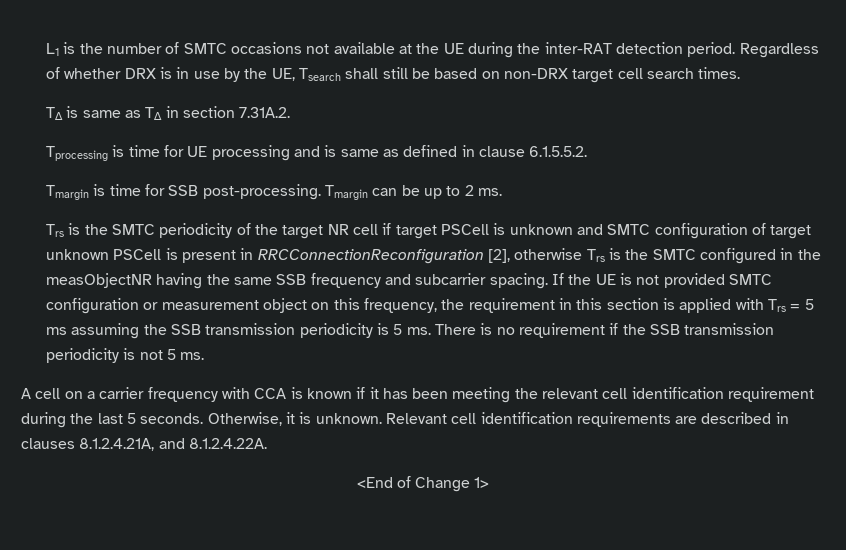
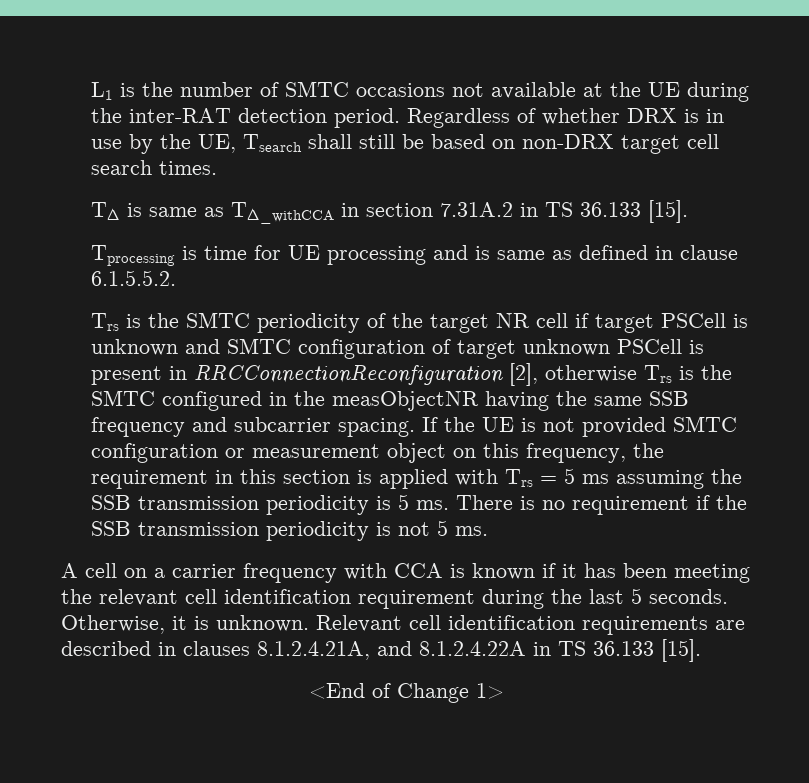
- T∆ is same as T∆ in section 7.31A.2.
+ T∆ is same as T∆_withCCA in section 7.31A.2 in TS 36.133 [15].
- Tmargin is time for SSB post-processing. Tmargin can be up to 2 ms.
- Relevant cell identification requirements are described in clauses 8.1.2.4.21A, and 8.1.2.4.22A.
+ Relevant cell identification requirements are described in clauses 8.1.2.4.21A, and 8.1.2.4.22A in TS 36.133 [15].

